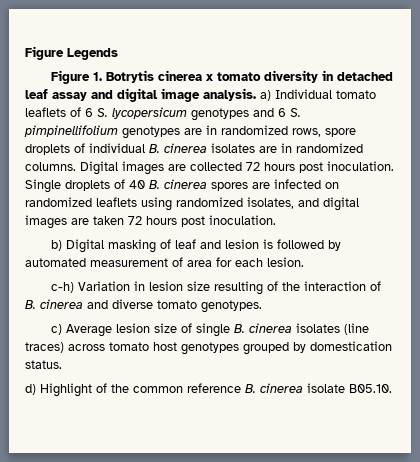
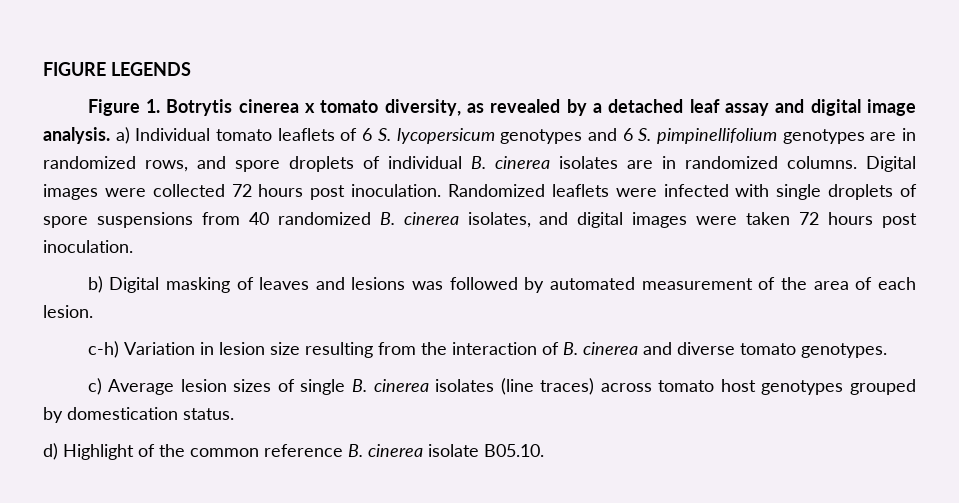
- Figure Legends
+ FIGURE LEGENDS
- Figure 1. Botrytis cinerea x tomato diversity in detached leaf assay and digital image analysis. a) Individual tomato leaflets of 6 S. lycopersicum genotypes and 6 S. pimpinellifolium genotypes are in randomized rows, spore droplets of individual B. cinerea isolates are in randomized columns.
+ Figure 1. Botrytis cinerea x tomato diversity, as revealed by a detached leaf assay and digital image analysis. a) Individual tomato leaflets of 6 S. lycopersicum genotypes and 6 S. pimpinellifolium genotypes are in randomized rows, and spore droplets of individual B. cinerea isolates are in randomized columns.
- Digital images are collected 72 hours post inoculation.
+ Digital images were collected 72 hours post inoculation.
- Single droplets of 40 B. cinerea spores are infected on randomized leaflets using randomized isolates, and digital images are taken 72 hours post inoculation.
+ Randomized leaflets were infected with single droplets of spore suspensions from 40 randomized B. cinerea isolates, and digital images were taken 72 hours post inoculation.
- b) Digital masking of leaf and lesion is followed by automated measurement of area for each lesion.
+ b) Digital masking of leaves and lesions was followed by automated measurement of the area of each lesion.
- c-h) Variation in lesion size resulting of the interaction of B. cinerea and diverse tomato genotypes.
+ c-h) Variation in lesion size resulting from the interaction of B. cinerea and diverse tomato genotypes.
- c) Average lesion size of single B. cinerea isolates (line traces) across tomato host genotypes grouped by domestication status.
+ c) Average lesion sizes of single B. cinerea isolates (line traces) across tomato host genotypes grouped by domestication status.

